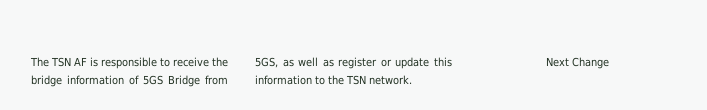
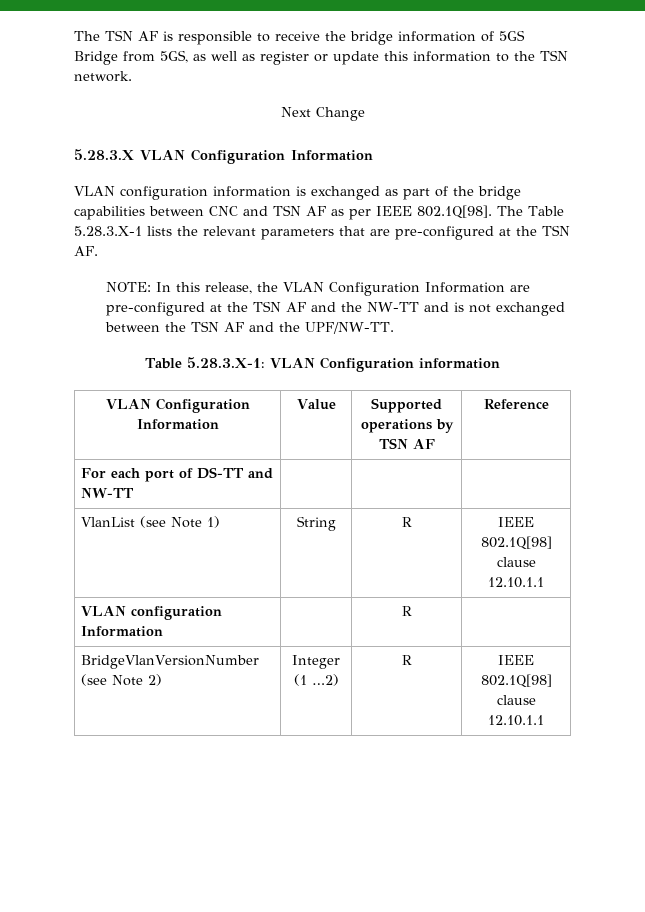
+ 5.28.3.X VLAN Configuration Information
+ VLAN configuration information is exchanged as part of the bridge capabilities between CNC and TSN AF as per IEEE 802.1Q[98]. The Table 5.28.3.X-1 lists the relevant parameters that are pre-configured at the TSN AF.
+ NOTE: In this release, the VLAN Configuration Information are pre-configured at the TSN AF and the NW-TT and is not exchanged between the TSN AF and the UPF/NW-TT.
+ Table 5.28.3.X-1: VLAN Configuration information
+ VLAN Configuration Information | Value | Supported operations by TSN AF | Reference
+ For each port of DS-TT and NW-TT | | |
+ VlanList (see Note 1) | String | R | IEEE 802.1Q[98] clause 12.10.1.1
+ VLAN configuration Information | | R |
+ BridgeVlanVersionNumber (see Note 2) | Integer (1 …2) | R | IEEE 802.1Q[98] clause 12.10.1.1

